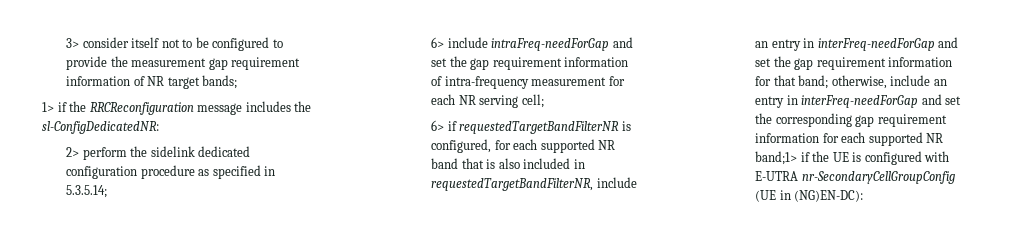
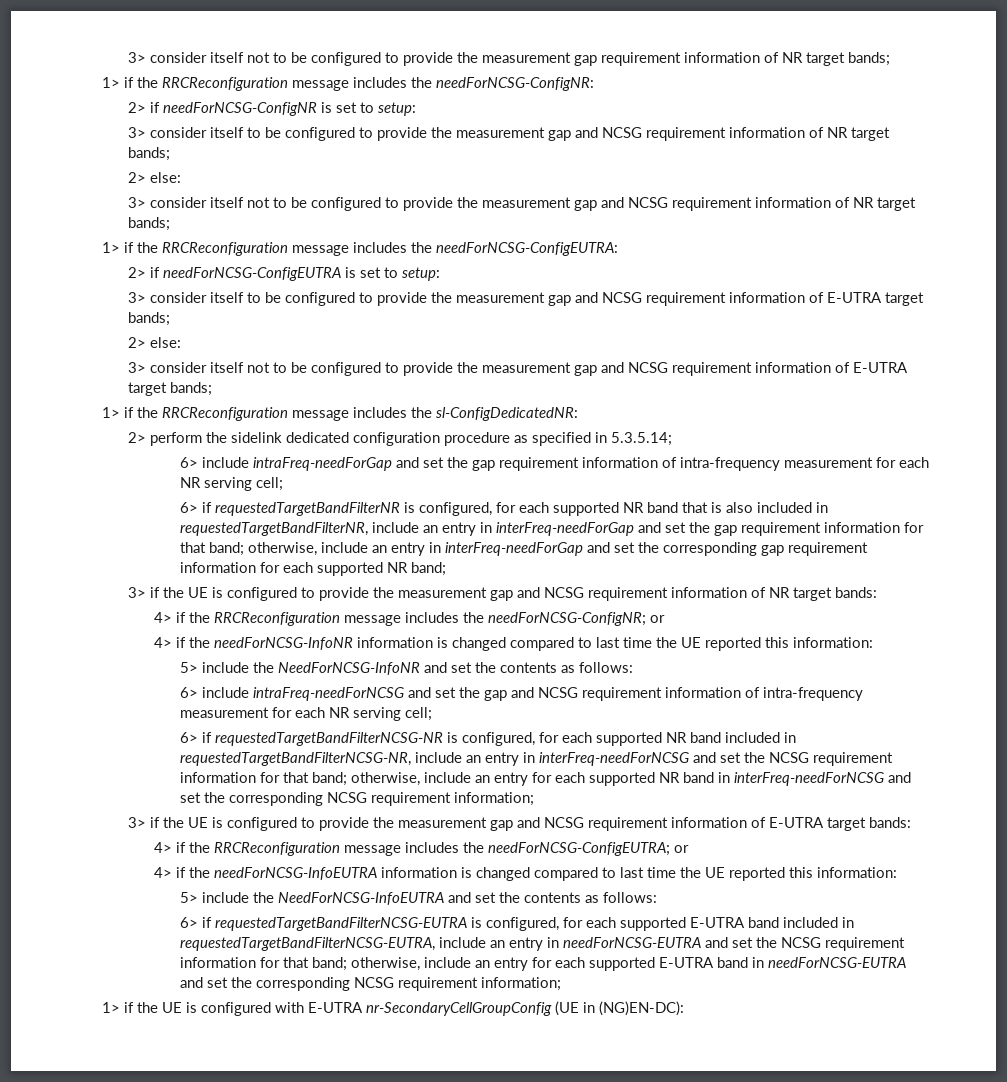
+ 1> if the RRCReconfiguration message includes the needForNCSG-ConfigNR:
+ 2> if needForNCSG-ConfigNR is set to setup:
+ 3> consider itself to be configured to provide the measurement gap and NCSG requirement information of NR target bands;
+ 2> else:
+ 3> consider itself not to be configured to provide the measurement gap and NCSG requirement information of NR target bands;
+ 1> if the RRCReconfiguration message includes the needForNCSG-ConfigEUTRA:
+ 2> if needForNCSG-ConfigEUTRA is set to setup:
+ 3> consider itself to be configured to provide the measurement gap and NCSG requirement information of E-UTRA target bands;
+ 2> else:
+ 3> consider itself not to be configured to provide the measurement gap and NCSG requirement information of E-UTRA target bands;
- 6> if requestedTargetBandFilterNR is configured, for each supported NR band that is also included in requestedTargetBandFilterNR, include an entry in interFreq-needForGap and set the gap requirement information for that band; otherwise, include an entry in interFreq-needForGap and set the corresponding gap requirement information for each supported NR band;1> if the UE is configured with E-UTRA nr-SecondaryCellGroupConfig (UE in (NG)EN-DC):
+ 6> if requestedTargetBandFilterNR is configured, for each supported NR band that is also included in requestedTargetBandFilterNR, include an entry in interFreq-needForGap and set the gap requirement information for that band; otherwise, include an entry in interFreq-needForGap and set the corresponding gap requirement information for each supported NR band;
+ 3> if the UE is configured to provide the measurement gap and NCSG requirement information of NR target bands:
+ 4> if the RRCReconfiguration message includes the needForNCSG-ConfigNR; or
+ 4> if the needForNCSG-InfoNR information is changed compared to last time the UE reported this information:
+ 5> include the NeedForNCSG-InfoNR and set the contents as follows:
+ 6> include intraFreq-needForNCSG and set the gap and NCSG requirement information of intra-frequency measurement for each NR serving cell;
+ 6> if requestedTargetBandFilterNCSG-NR is configured, for each supported NR band included in requestedTargetBandFilterNCSG-NR, include an entry in interFreq-needForNCSG and set the NCSG requirement information for that band; otherwise, include an entry for each supported NR band in interFreq-needForNCSG and set the corresponding NCSG requirement information;
+ 3> if the UE is configured to provide the measurement gap and NCSG requirement information of E-UTRA target bands:
+ 4> if the RRCReconfiguration message includes the needForNCSG-ConfigEUTRA; or
+ 4> if the needForNCSG-InfoEUTRA information is changed compared to last time the UE reported this information:
+ 5> include the NeedForNCSG-InfoEUTRA and set the contents as follows:
+ 6> if requestedTargetBandFilterNCSG-EUTRA is configured, for each supported E-UTRA band included in requestedTargetBandFilterNCSG-EUTRA, include an entry in needForNCSG-EUTRA and set the NCSG requirement information for that band; otherwise, include an entry for each supported E-UTRA band in needForNCSG-EUTRA and set the corresponding NCSG requirement information;
+ 1> if the UE is configured with E-UTRA nr-SecondaryCellGroupConfig (UE in (NG)EN-DC):

